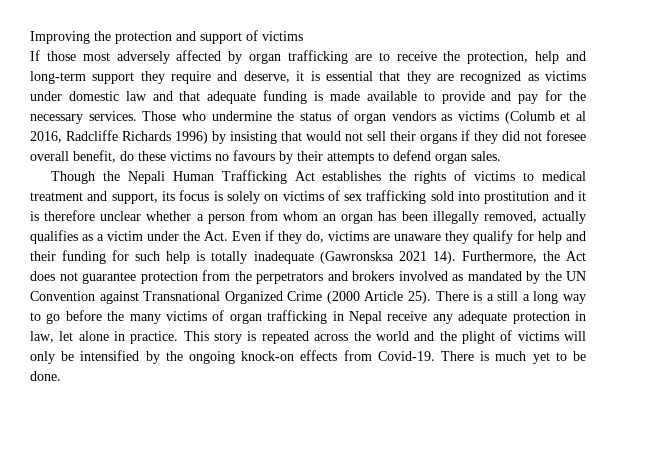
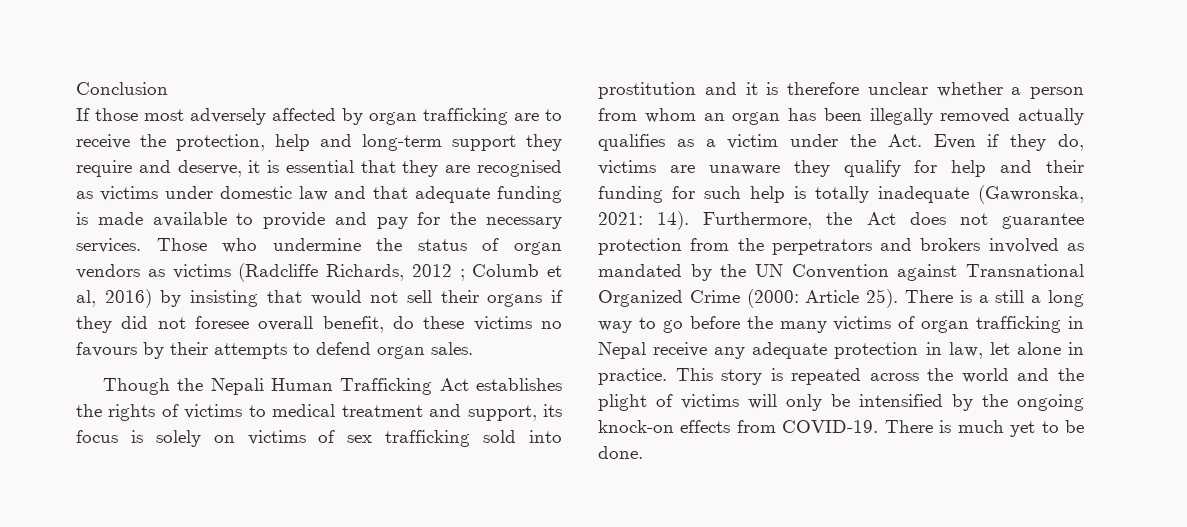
- Improving the protection and support of victims
+ Conclusion
- If those most adversely affected by organ trafficking are to receive the protection, help and long-term support they require and deserve, it is essential that they are recognized as victims under domestic law and that adequate funding is made available to provide and pay for the necessary services.
+ If those most adversely affected by organ trafficking are to receive the protection, help and long-term support they require and deserve, it is essential that they are recognised as victims under domestic law and that adequate funding is made available to provide and pay for the necessary services.
- Those who undermine the status of organ vendors as victims (Columb et al 2016, Radcliffe Richards 1996) by insisting that would not sell their organs if they did not foresee overall benefit, do these victims no favours by their attempts to defend organ sales.
+ Those who undermine the status of organ vendors as victims (Radcliffe Richards, 2012 ; Columb et al, 2016) by insisting that would not sell their organs if they did not foresee overall benefit, do these victims no favours by their attempts to defend organ sales.
- Though the Nepali Human Trafficking Act establishes the rights of victims to medical treatment and support, its focus is solely on victims of sex trafficking sold into prostitution and it is therefore unclear whether a person from whom an organ has been illegally removed, actually qualifies as a victim under the Act. Even if they do, victims are unaware they qualify for help and their funding for such help is totally inadequate (Gawronsksa 2021 14).
+ Though the Nepali Human Trafficking Act establishes the rights of victims to medical treatment and support, its focus is solely on victims of sex trafficking sold into prostitution and it is therefore unclear whether a person from whom an organ has been illegally removed actually qualifies as a victim under the Act. Even if they do, victims are unaware they qualify for help and their funding for such help is totally inadequate (Gawronska, 2021: 14).
- Furthermore, the Act does not guarantee protection from the perpetrators and brokers involved as mandated by the UN Convention against Transnational Organized Crime (2000 Article 25).
+ Furthermore, the Act does not guarantee protection from the perpetrators and brokers involved as mandated by the UN Convention against Transnational Organized Crime (2000: Article 25).
- This story is repeated across the world and the plight of victims will only be intensified by the ongoing knock-on effects from Covid-19.
+ This story is repeated across the world and the plight of victims will only be intensified by the ongoing knock-on effects from COVID-19.

